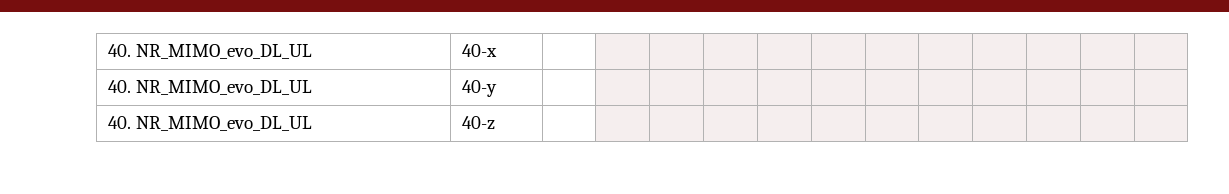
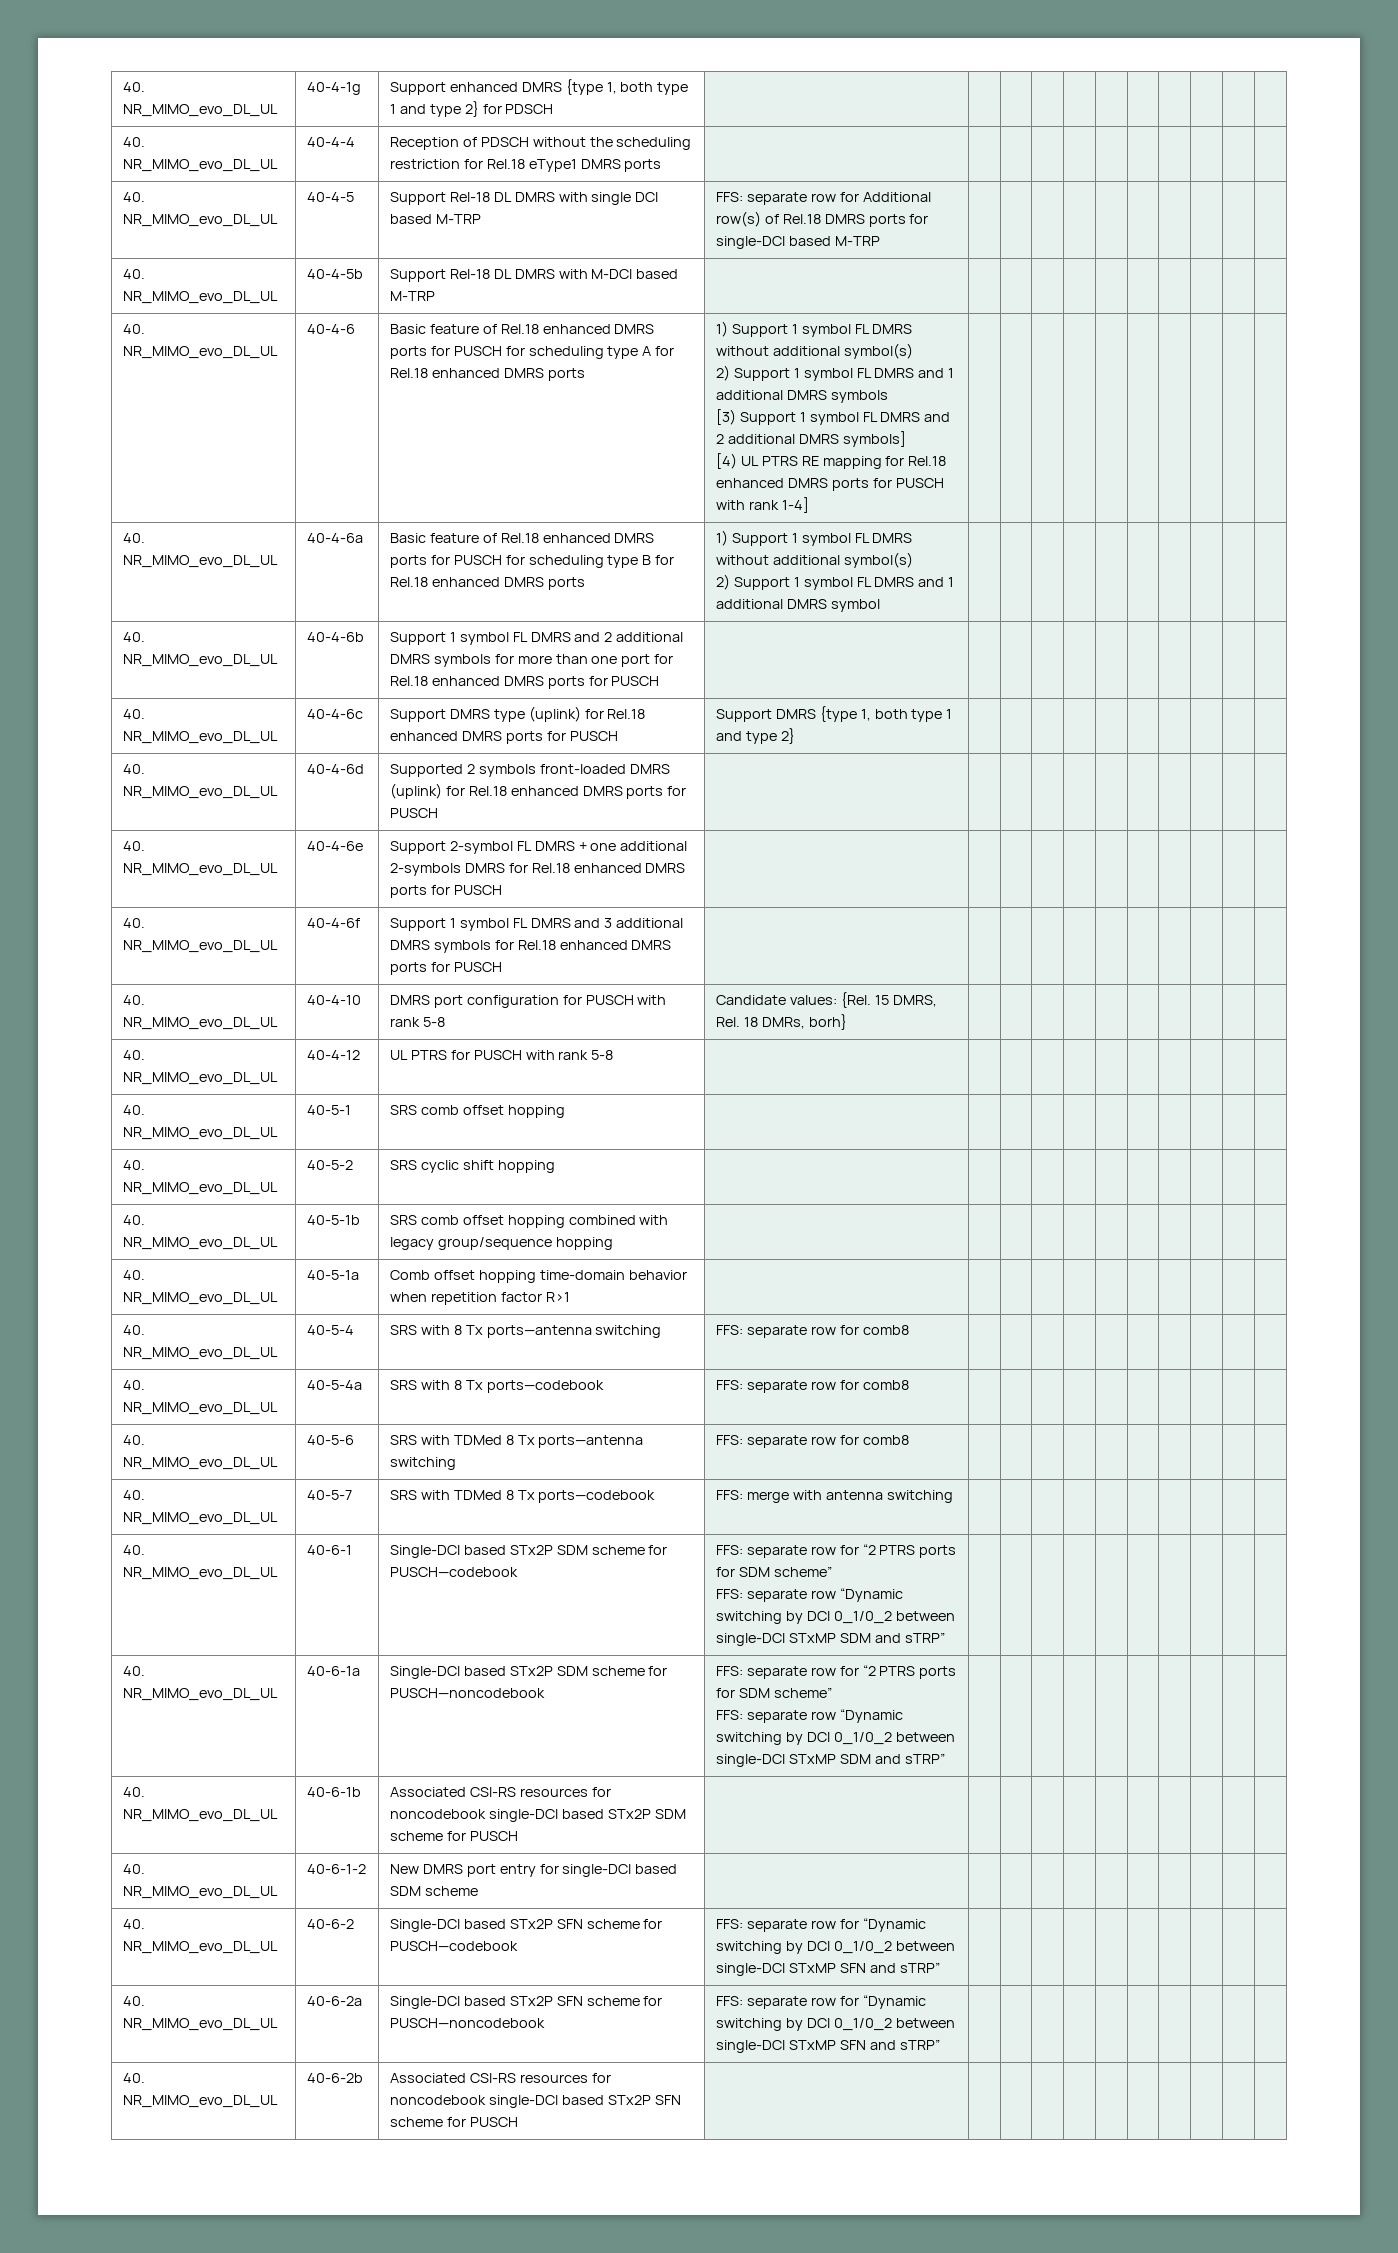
- 40. NR_MIMO_evo_DL_UL | 40-x | | | | | | | | | | | |
- 40. NR_MIMO_evo_DL_UL | 40-y | | | | | | | | | | | |
- 40. NR_MIMO_evo_DL_UL | 40-z | | | | | | | | | | | |
+ 40. NR_MIMO_evo_DL_UL | 40-4-1g | Support enhanced DMRS {type 1, both type 1 and type 2} for PDSCH | | | | | | | | | | |
+ 40. NR_MIMO_evo_DL_UL | 40-4-4 | Reception of PDSCH without the scheduling restriction for Rel.18 eType1 DMRS ports | | | | | | | | | | |
+ 40. NR_MIMO_evo_DL_UL | 40-4-5 | Support Rel-18 DL DMRS with single DCI based M-TRP | FFS: separate row for Additional row(s) of Rel.18 DMRS ports for single-DCI based M-TRP | | | | | | | | | |
+ 40. NR_MIMO_evo_DL_UL | 40-4-5b | Support Rel-18 DL DMRS with M-DCI based M-TRP | | | | | | | | | | |
+ 40. NR_MIMO_evo_DL_UL | 40-4-6 | Basic feature of Rel.18 enhanced DMRS ports for PUSCH for scheduling type A for Rel.18 enhanced DMRS ports | 1) Support 1 symbol FL DMRS without additional symbol(s)
+ 2) Support 1 symbol FL DMRS and 1 additional DMRS symbols
+ [3) Support 1 symbol FL DMRS and 2 additional DMRS symbols]
+ [4) UL PTRS RE mapping for Rel.18 enhanced DMRS ports for PUSCH with rank 1-4] | | | | | | | | | |
+ 40. NR_MIMO_evo_DL_UL | 40-4-6a | Basic feature of Rel.18 enhanced DMRS ports for PUSCH for scheduling type B for Rel.18 enhanced DMRS ports | 1) Support 1 symbol FL DMRS without additional symbol(s)
+ 2) Support 1 symbol FL DMRS and 1 additional DMRS symbol | | | | | | | | | |
+ 40. NR_MIMO_evo_DL_UL | 40-4-6b | Support 1 symbol FL DMRS and 2 additional DMRS symbols for more than one port for Rel.18 enhanced DMRS ports for PUSCH | | | | | | | | | | |
+ 40. NR_MIMO_evo_DL_UL | 40-4-6c | Support DMRS type (uplink) for Rel.18 enhanced DMRS ports for PUSCH | Support DMRS {type 1, both type 1 and type 2} | | | | | | | | | |
+ 40. NR_MIMO_evo_DL_UL | 40-4-6d | Supported 2 symbols front-loaded DMRS (uplink) for Rel.18 enhanced DMRS ports for PUSCH | | | | | | | | | | |
+ 40. NR_MIMO_evo_DL_UL | 40-4-6e | Support 2-symbol FL DMRS + one additional 2-symbols DMRS for Rel.18 enhanced DMRS ports for PUSCH | | | | | | | | | | |
+ 40. NR_MIMO_evo_DL_UL | 40-4-6f | Support 1 symbol FL DMRS and 3 additional DMRS symbols for Rel.18 enhanced DMRS ports for PUSCH | | | | | | | | | | |
+ 40. NR_MIMO_evo_DL_UL | 40-4-10 | DMRS port configuration for PUSCH with rank 5-8 | Candidate values: {Rel. 15 DMRS, Rel. 18 DMRs, borh} | | | | | | | | | |
+ 40. NR_MIMO_evo_DL_UL | 40-4-12 | UL PTRS for PUSCH with rank 5-8 | | | | | | | | | | |
+ 40. NR_MIMO_evo_DL_UL | 40-5-1 | SRS comb offset hopping | | | | | | | | | | |
+ 40. NR_MIMO_evo_DL_UL | 40-5-2 | SRS cyclic shift hopping | | | | | | | | | | |
+ 40. NR_MIMO_evo_DL_UL | 40-5-1b | SRS comb offset hopping combined with legacy group/sequence hopping | | | | | | | | | | |
+ 40. NR_MIMO_evo_DL_UL | 40-5-1a | Comb offset hopping time-domain behavior when repetition factor R>1 | | | | | | | | | | |
+ 40. NR_MIMO_evo_DL_UL | 40-5-4 | SRS with 8 Tx ports—antenna switching | FFS: separate row for comb8 | | | | | | | | | |
+ 40. NR_MIMO_evo_DL_UL | 40-5-4a | SRS with 8 Tx ports—codebook | FFS: separate row for comb8 | | | | | | | | | |
+ 40. NR_MIMO_evo_DL_UL | 40-5-6 | SRS with TDMed 8 Tx ports—antenna switching | FFS: separate row for comb8 | | | | | | | | | |
+ 40. NR_MIMO_evo_DL_UL | 40-5-7 | SRS with TDMed 8 Tx ports—codebook | FFS: merge with antenna switching | | | | | | | | | |
+ 40. NR_MIMO_evo_DL_UL | 40-6-1 | Single-DCI based STx2P SDM scheme for PUSCH—codebook | FFS: separate row for “2 PTRS ports for SDM scheme”
+ FFS: separate row “Dynamic switching by DCI 0_1/0_2 between single-DCI STxMP SDM and sTRP” | | | | | | | | | |
+ 40. NR_MIMO_evo_DL_UL | 40-6-1a | Single-DCI based STx2P SDM scheme for PUSCH—noncodebook | FFS: separate row for “2 PTRS ports for SDM scheme”
+ FFS: separate row “Dynamic switching by DCI 0_1/0_2 between single-DCI STxMP SDM and sTRP” | | | | | | | | | |
+ 40. NR_MIMO_evo_DL_UL | 40-6-1b | Associated CSI-RS resources for noncodebook single-DCI based STx2P SDM scheme for PUSCH | | | | | | | | | | |
+ 40. NR_MIMO_evo_DL_UL | 40-6-1-2 | New DMRS port entry for single-DCI based SDM scheme | | | | | | | | | | |
+ 40. NR_MIMO_evo_DL_UL | 40-6-2 | Single-DCI based STx2P SFN scheme for PUSCH—codebook | FFS: separate row for “Dynamic switching by DCI 0_1/0_2 between single-DCI STxMP SFN and sTRP” | | | | | | | | | |
+ 40. NR_MIMO_evo_DL_UL | 40-6-2a | Single-DCI based STx2P SFN scheme for PUSCH—noncodebook | FFS: separate row for “Dynamic switching by DCI 0_1/0_2 between single-DCI STxMP SFN and sTRP” | | | | | | | | | |
+ 40. NR_MIMO_evo_DL_UL | 40-6-2b | Associated CSI-RS resources for noncodebook single-DCI based STx2P SFN scheme for PUSCH | | | | | | | | | | |

